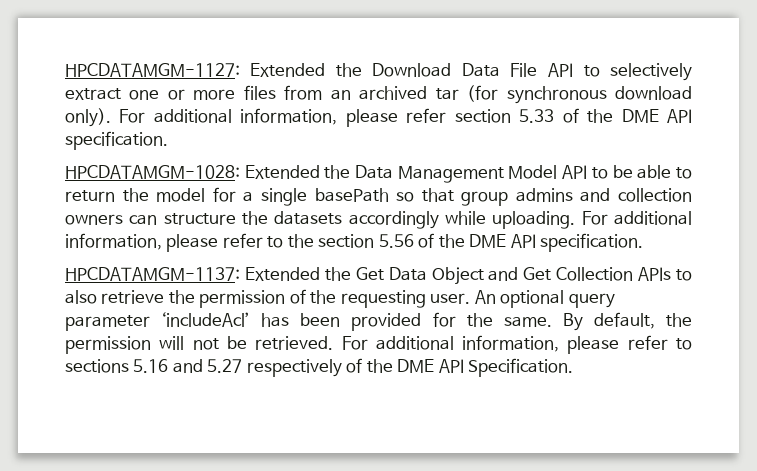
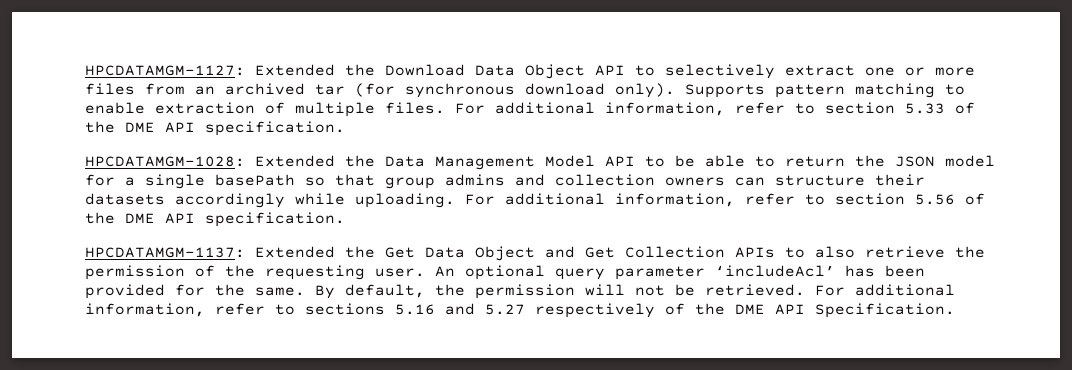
- HPCDATAMGM-1127: Extended the Download Data File API to selectively extract one or more files from an archived tar (for synchronous download only).
+ HPCDATAMGM-1127: Extended the Download Data Object API to selectively extract one or more files from an archived tar (for synchronous download only).
- For additional information, please refer section 5.33 of the DME API specification.
+ Supports pattern matching to enable extraction of multiple files. For additional information, refer to section 5.33 of the DME API specification.
- HPCDATAMGM-1028: Extended the Data Management Model API to be able to return the model for a single basePath so that group admins and collection owners can structure the datasets accordingly while uploading.
+ HPCDATAMGM-1028: Extended the Data Management Model API to be able to return the JSON model for a single basePath so that group admins and collection owners can structure their datasets accordingly while uploading.
- For additional information, please refer to the section 5.56 of the DME API specification.
+ For additional information, refer to section 5.56 of the DME API specification.
- For additional information, please refer to sections 5.16 and 5.27 respectively of the DME API Specification.
+ For additional information, refer to sections 5.16 and 5.27 respectively of the DME API Specification.

